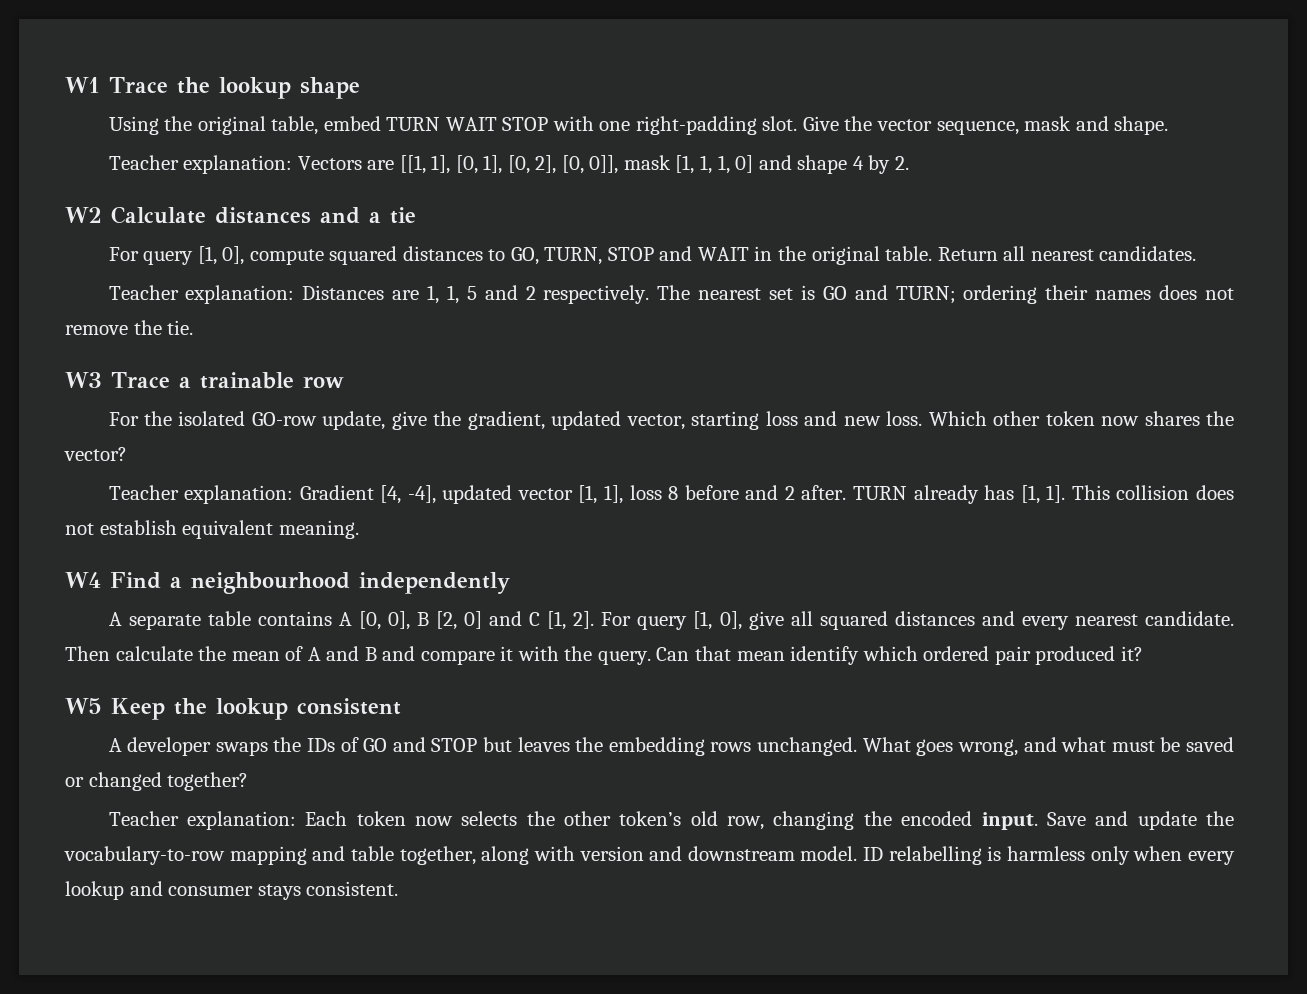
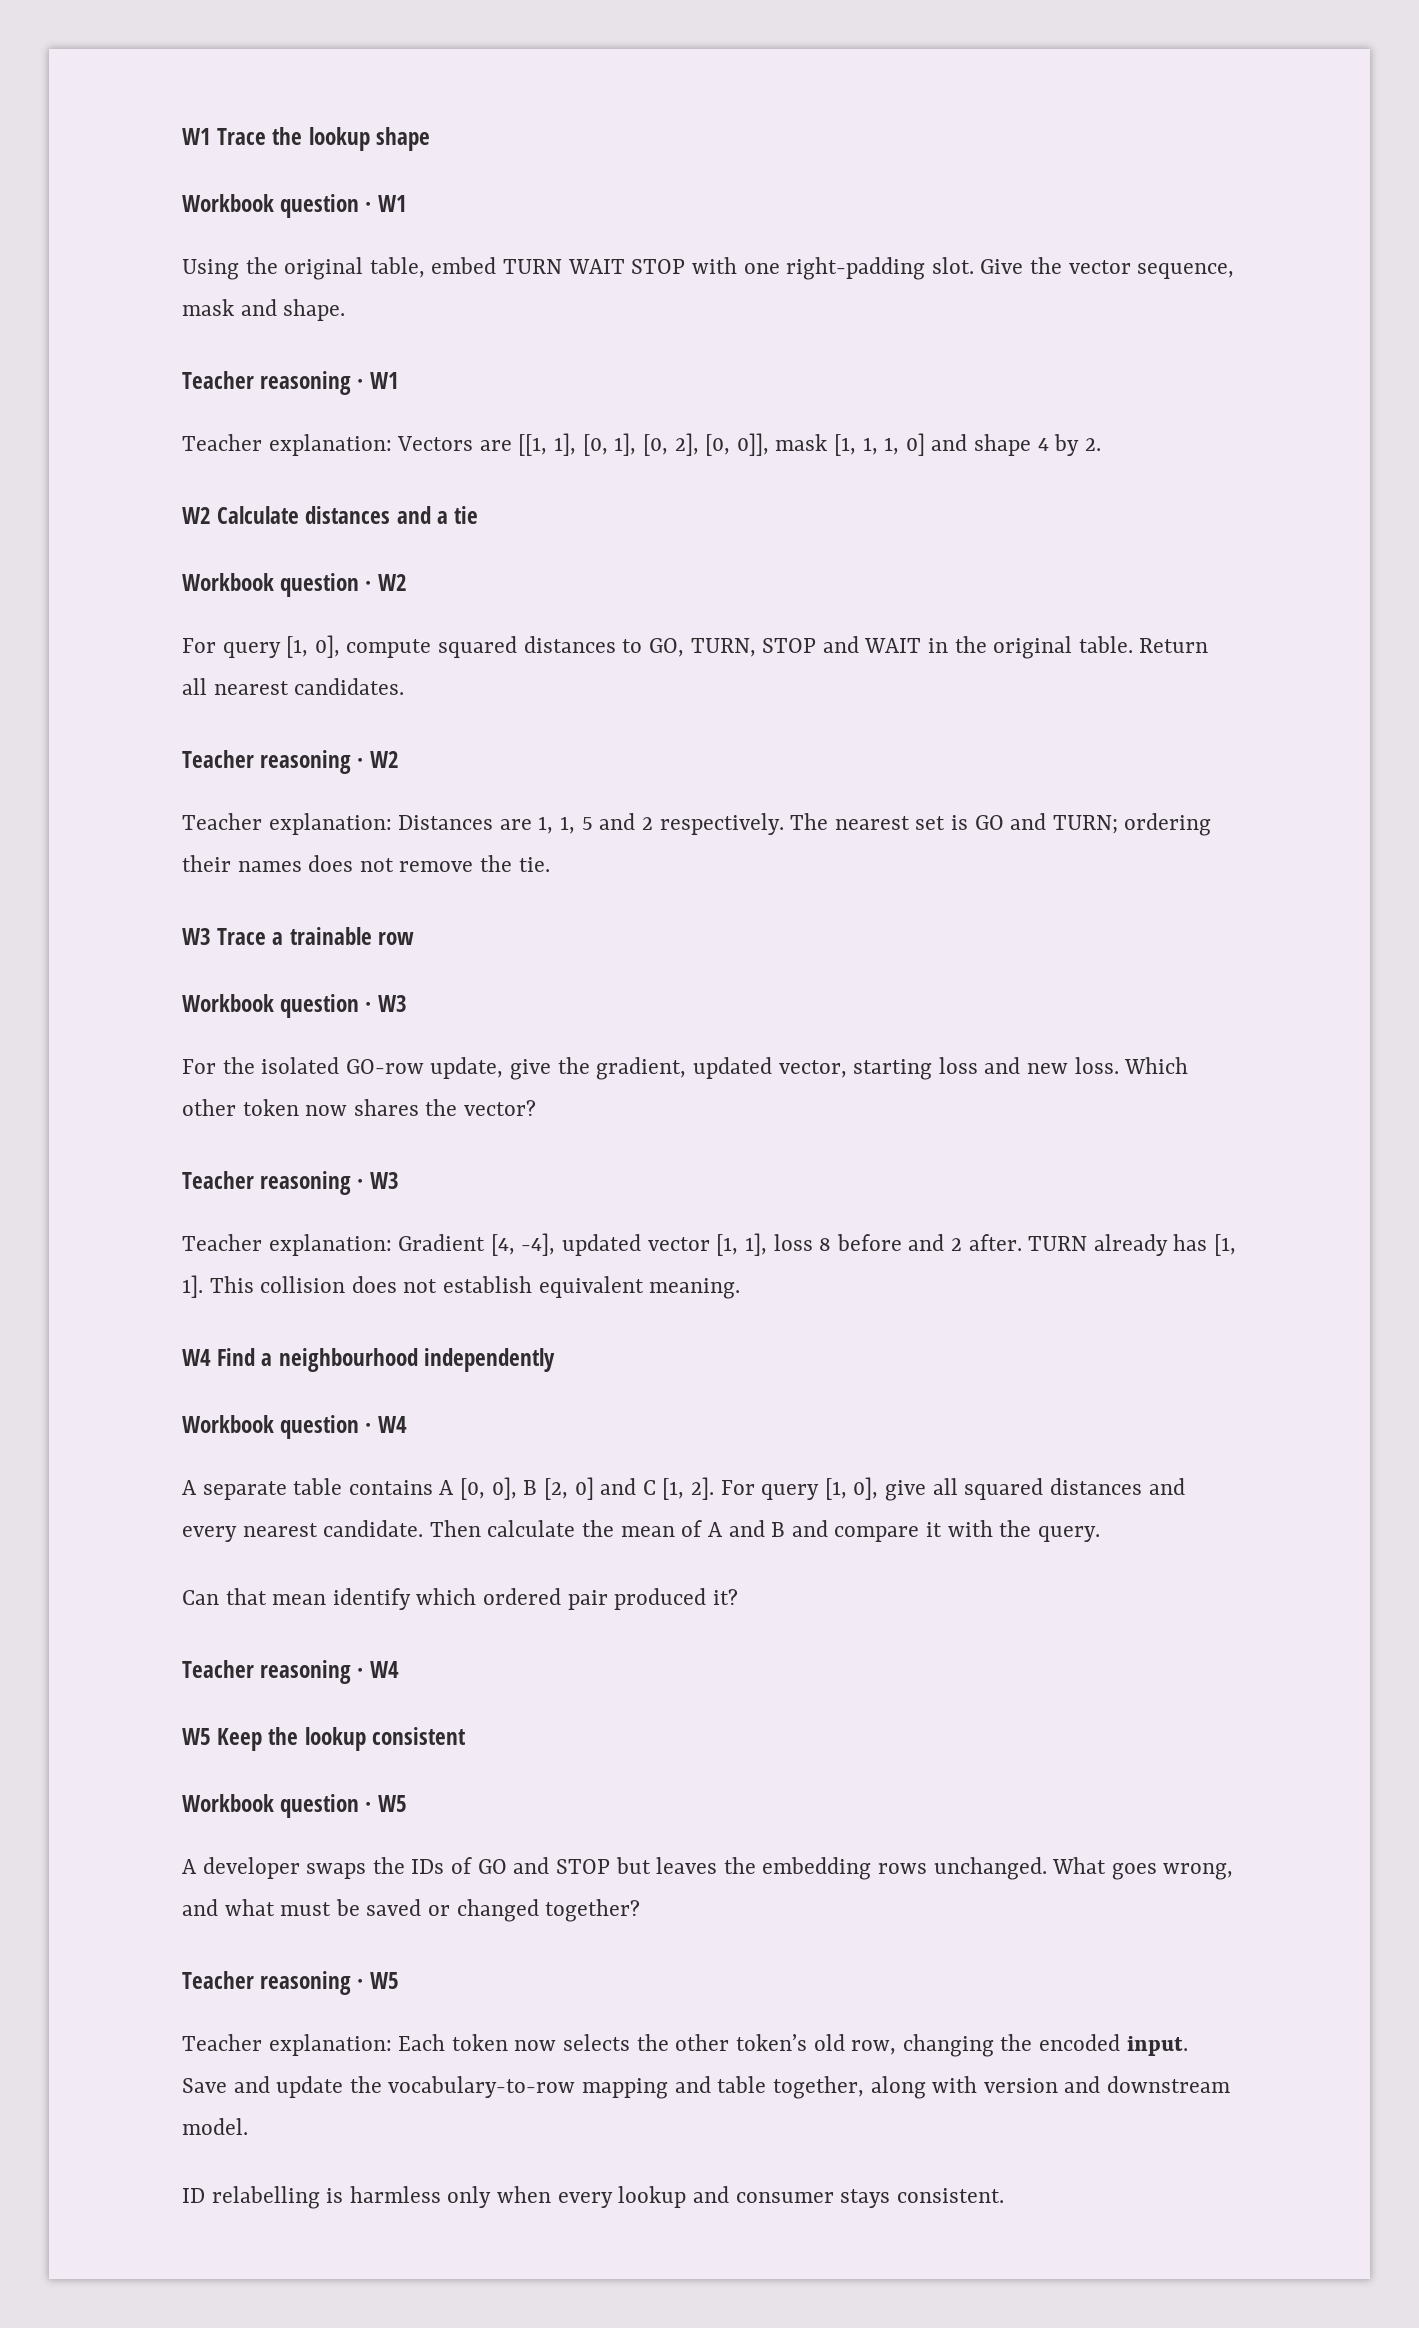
+ Workbook question · W1
+ Teacher reasoning · W1
+ Workbook question · W2
+ Teacher reasoning · W2
+ Workbook question · W3
+ Teacher reasoning · W3
+ Workbook question · W4
- Then calculate the mean of A and B and compare it with the query. Can that mean identify which ordered pair produced it?
+ Then calculate the mean of A and B and compare it with the query.
+ Can that mean identify which ordered pair produced it?
+ Teacher reasoning · W4
+ Workbook question · W5
+ Teacher reasoning · W5
- Save and update the vocabulary-to-row mapping and table together, along with version and downstream model. ID relabelling is harmless only when every lookup and consumer stays consistent.
+ Save and update the vocabulary-to-row mapping and table together, along with version and downstream model.
+ ID relabelling is harmless only when every lookup and consumer stays consistent.

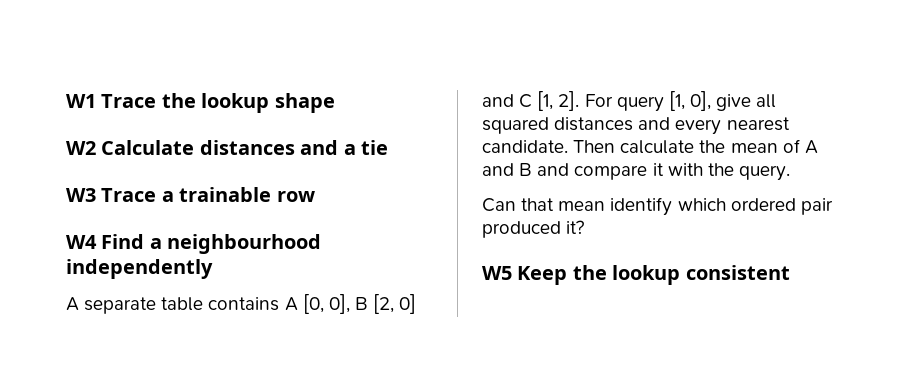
- Workbook question · W1
- Using the original table, embed TURN WAIT STOP with one right-padding slot. Give the vector sequence, mask and shape.
- Teacher reasoning · W1
- Teacher explanation: Vectors are [[1, 1], [0, 1], [0, 2], [0, 0]], mask [1, 1, 1, 0] and shape 4 by 2.
- Workbook question · W2
- For query [1, 0], compute squared distances to GO, TURN, STOP and WAIT in the original table. Return all nearest candidates.
- Teacher reasoning · W2
- Teacher explanation: Distances are 1, 1, 5 and 2 respectively. The nearest set is GO and TURN; ordering their names does not remove the tie.
- Workbook question · W3
- For the isolated GO-row update, give the gradient, updated vector, starting loss and new loss. Which other token now shares the vector?
- Teacher reasoning · W3
- Teacher explanation: Gradient [4, -4], updated vector [1, 1], loss 8 before and 2 after. TURN already has [1, 1]. This collision does not establish equivalent meaning.
- Workbook question · W4
- Teacher reasoning · W4
- Workbook question · W5
- A developer swaps the IDs of GO and STOP but leaves the embedding rows unchanged. What goes wrong, and what must be saved or changed together?
- Teacher reasoning · W5
- Teacher explanation: Each token now selects the other token’s old row, changing the encoded input. Save and update the vocabulary-to-row mapping and table together, along with version and downstream model.
- ID relabelling is harmless only when every lookup and consumer stays consistent.

